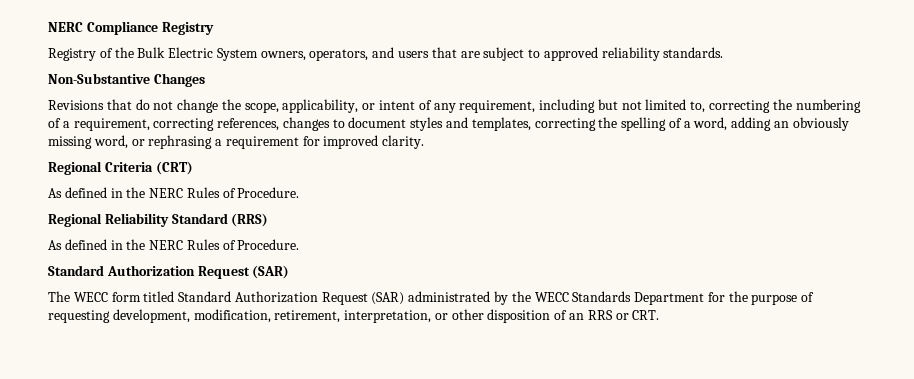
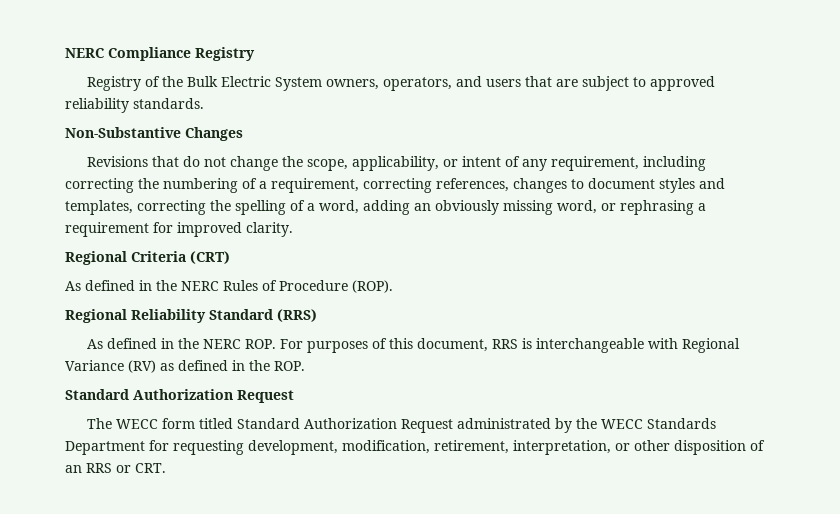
- Revisions that do not change the scope, applicability, or intent of any requirement, including but not limited to, correcting the numbering of a requirement, correcting references, changes to document styles and templates, correcting the spelling of a word, adding an obviously missing word, or rephrasing a requirement for improved clarity.
+ Revisions that do not change the scope, applicability, or intent of any requirement, including correcting the numbering of a requirement, correcting references, changes to document styles and templates, correcting the spelling of a word, adding an obviously missing word, or rephrasing a requirement for improved clarity.
  Regional Criteria (CRT)
- As defined in the NERC Rules of Procedure.
+ As defined in the NERC Rules of Procedure (ROP).
  Regional Reliability Standard (RRS)
- As defined in the NERC Rules of Procedure.
- Standard Authorization Request (SAR)
+ As defined in the NERC ROP. For purposes of this document, RRS is interchangeable with Regional Variance (RV) as defined in the ROP.
+ Standard Authorization Request
- The WECC form titled Standard Authorization Request (SAR) administrated by the WECC Standards Department for the purpose of requesting development, modification, retirement, interpretation, or other disposition of an RRS or CRT.
+ The WECC form titled Standard Authorization Request administrated by the WECC Standards Department for requesting development, modification, retirement, interpretation, or other disposition of an RRS or CRT.

